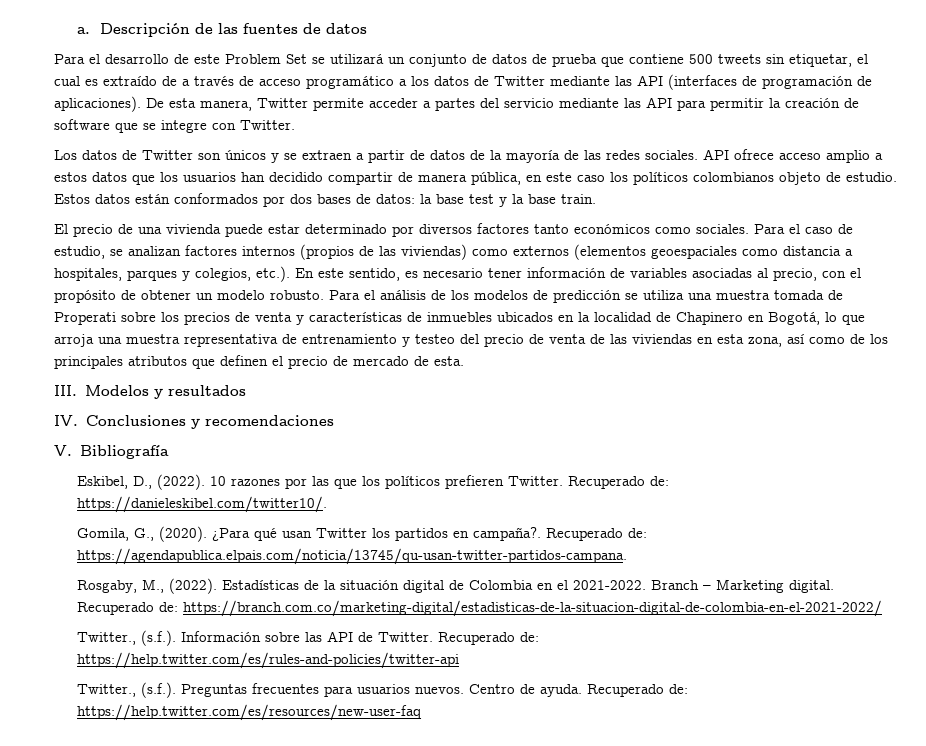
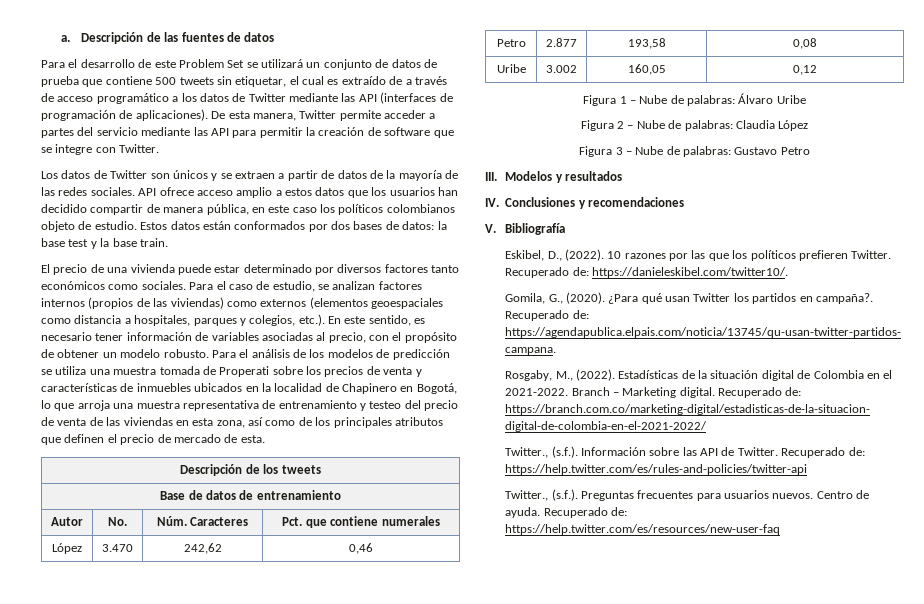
+ Descripción de los tweets
+ Base de datos de entrenamiento
+ Autor | No. | Núm. Caracteres | Pct. que contiene numerales
+ López | 3.470 | 242,62 | 0,46
+ Petro | 2.877 | 193,58 | 0,08
+ Uribe | 3.002 | 160,05 | 0,12
+ Figura 1 – Nube de palabras: Álvaro Uribe
+ Figura 2 – Nube de palabras: Claudia López
+ Figura 3 – Nube de palabras: Gustavo Petro

